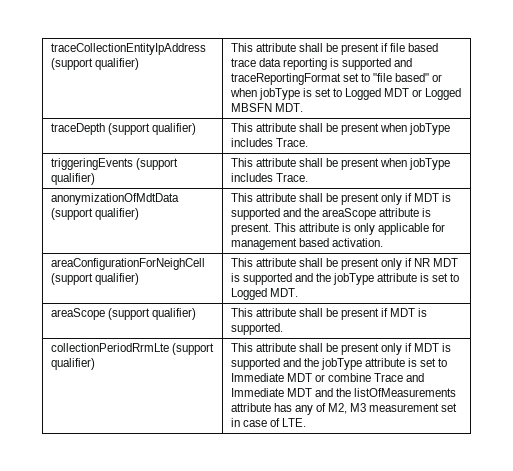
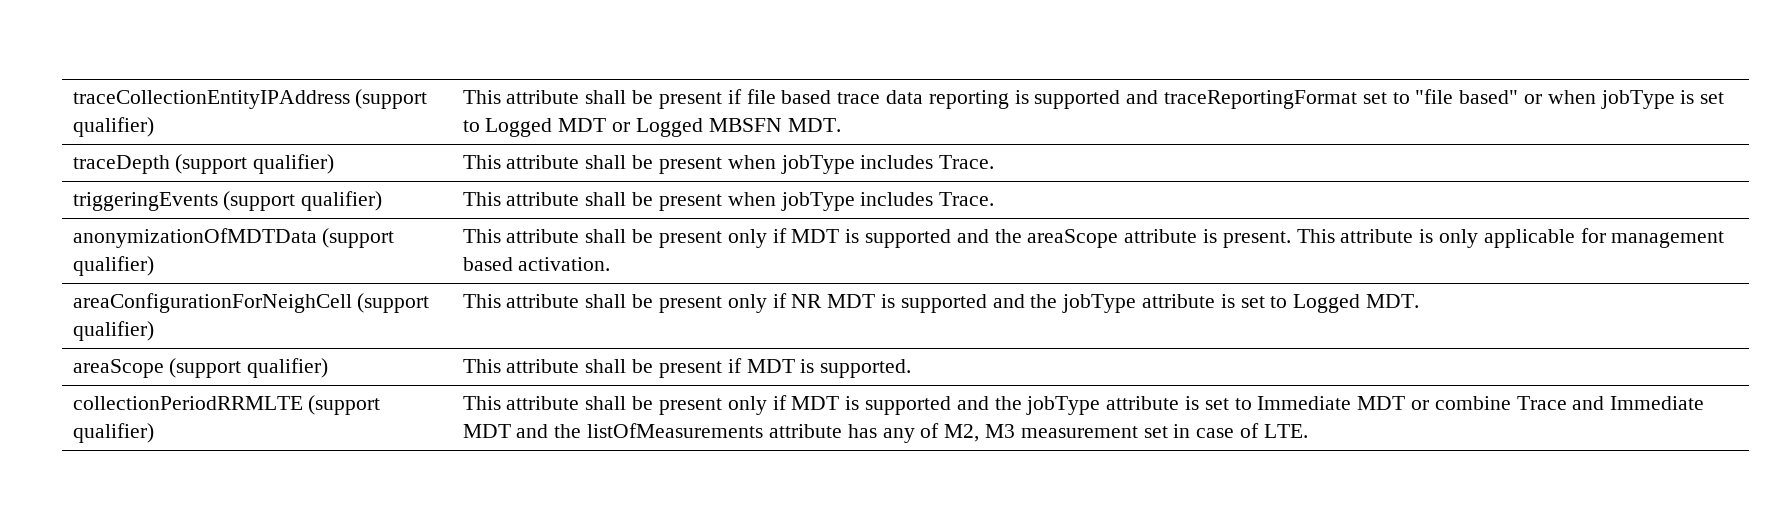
- traceCollectionEntityIpAddress (support qualifier) | This attribute shall be present if file based trace data reporting is supported and traceReportingFormat set to "file based" or when jobType is set to Logged MDT or Logged MBSFN MDT.
+ traceCollectionEntityIPAddress (support qualifier) | This attribute shall be present if file based trace data reporting is supported and traceReportingFormat set to "file based" or when jobType is set to Logged MDT or Logged MBSFN MDT.
- anonymizationOfMdtData (support qualifier) | This attribute shall be present only if MDT is supported and the areaScope attribute is present. This attribute is only applicable for management based activation.
+ anonymizationOfMDTData (support qualifier) | This attribute shall be present only if MDT is supported and the areaScope attribute is present. This attribute is only applicable for management based activation.
- collectionPeriodRrmLte (support qualifier)
+ collectionPeriodRRMLTE (support qualifier)

